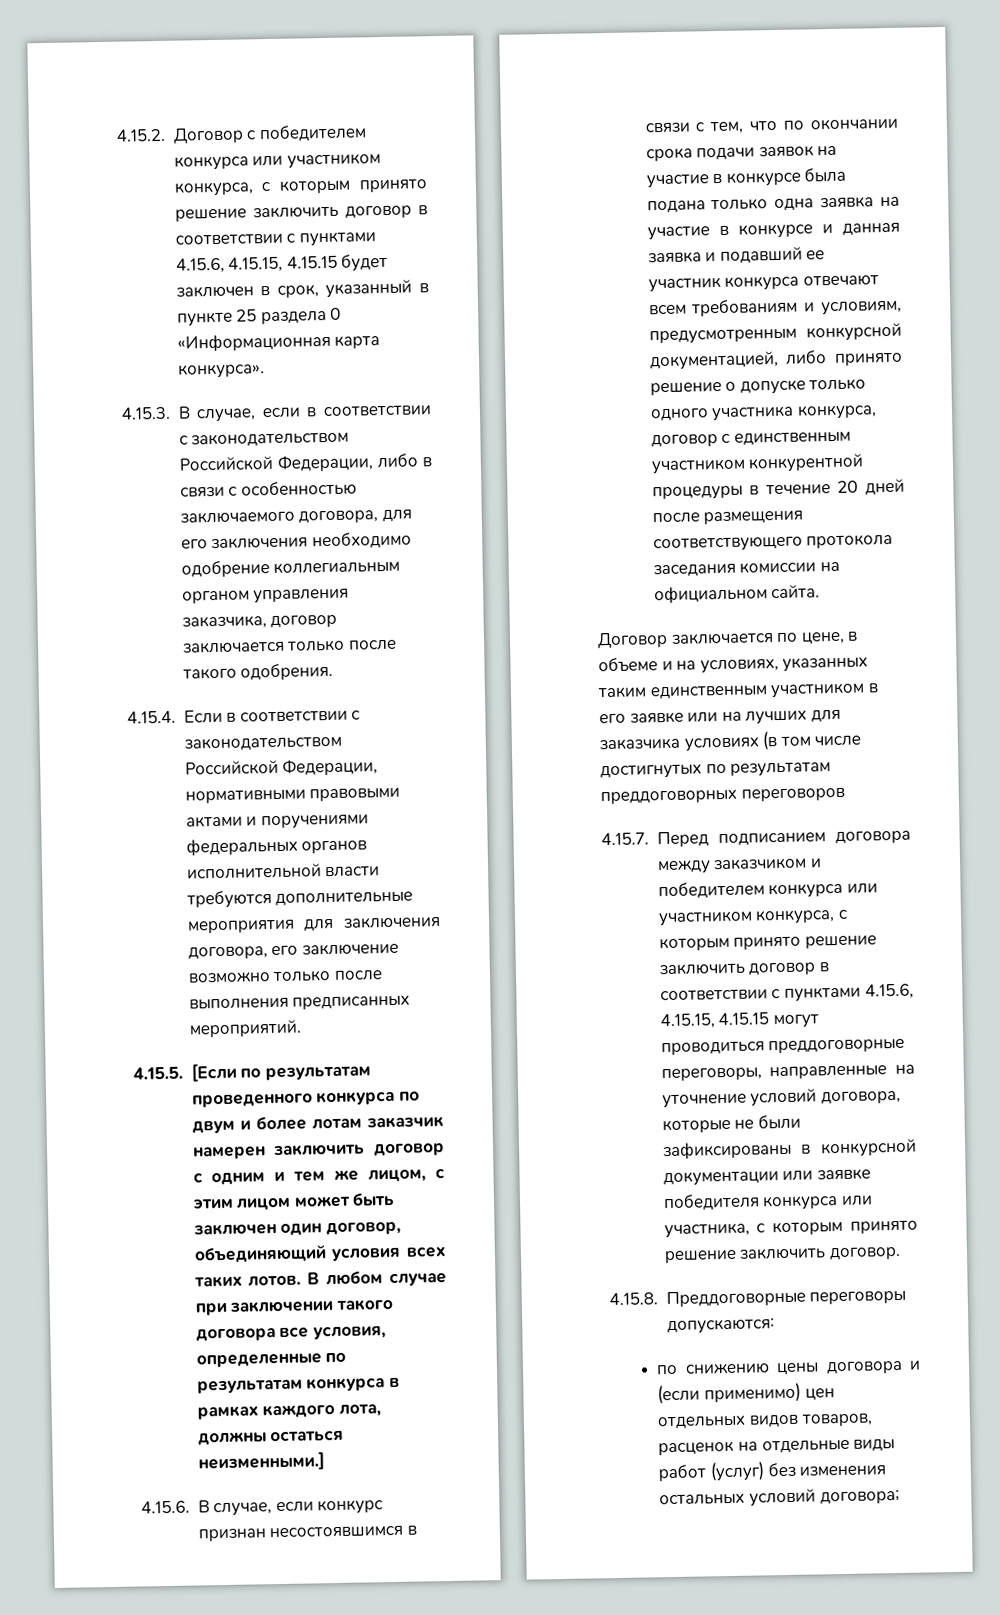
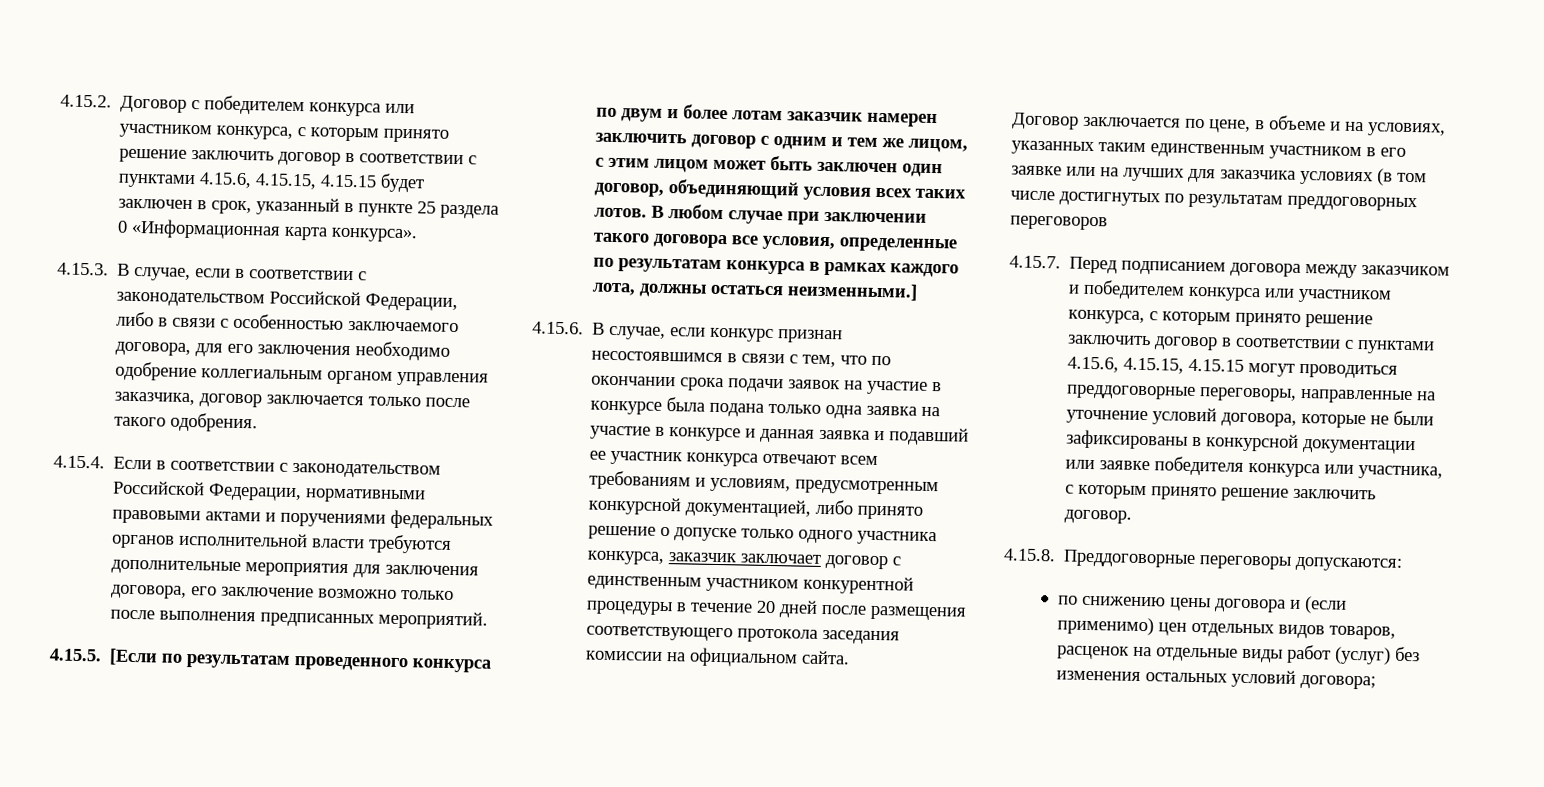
- 4.15.6. В случае, если конкурс признан несостоявшимся в связи с тем, что по окончании срока подачи заявок на участие в конкурсе была подана только одна заявка на участие в конкурсе и данная заявка и подавший ее участник конкурса отвечают всем требованиям и условиям, предусмотренным конкурсной документацией, либо принято решение о допуске только одного участника конкурса, договор с единственным участником конкурентной процедуры в течение 20 дней после размещения соответствующего протокола заседания комиссии на официальном сайта.
+ 4.15.6. В случае, если конкурс признан несостоявшимся в связи с тем, что по окончании срока подачи заявок на участие в конкурсе была подана только одна заявка на участие в конкурсе и данная заявка и подавший ее участник конкурса отвечают всем требованиям и условиям, предусмотренным конкурсной документацией, либо принято решение о допуске только одного участника конкурса, заказчик заключает договор с единственным участником конкурентной процедуры в течение 20 дней после размещения соответствующего протокола заседания комиссии на официальном сайта.

